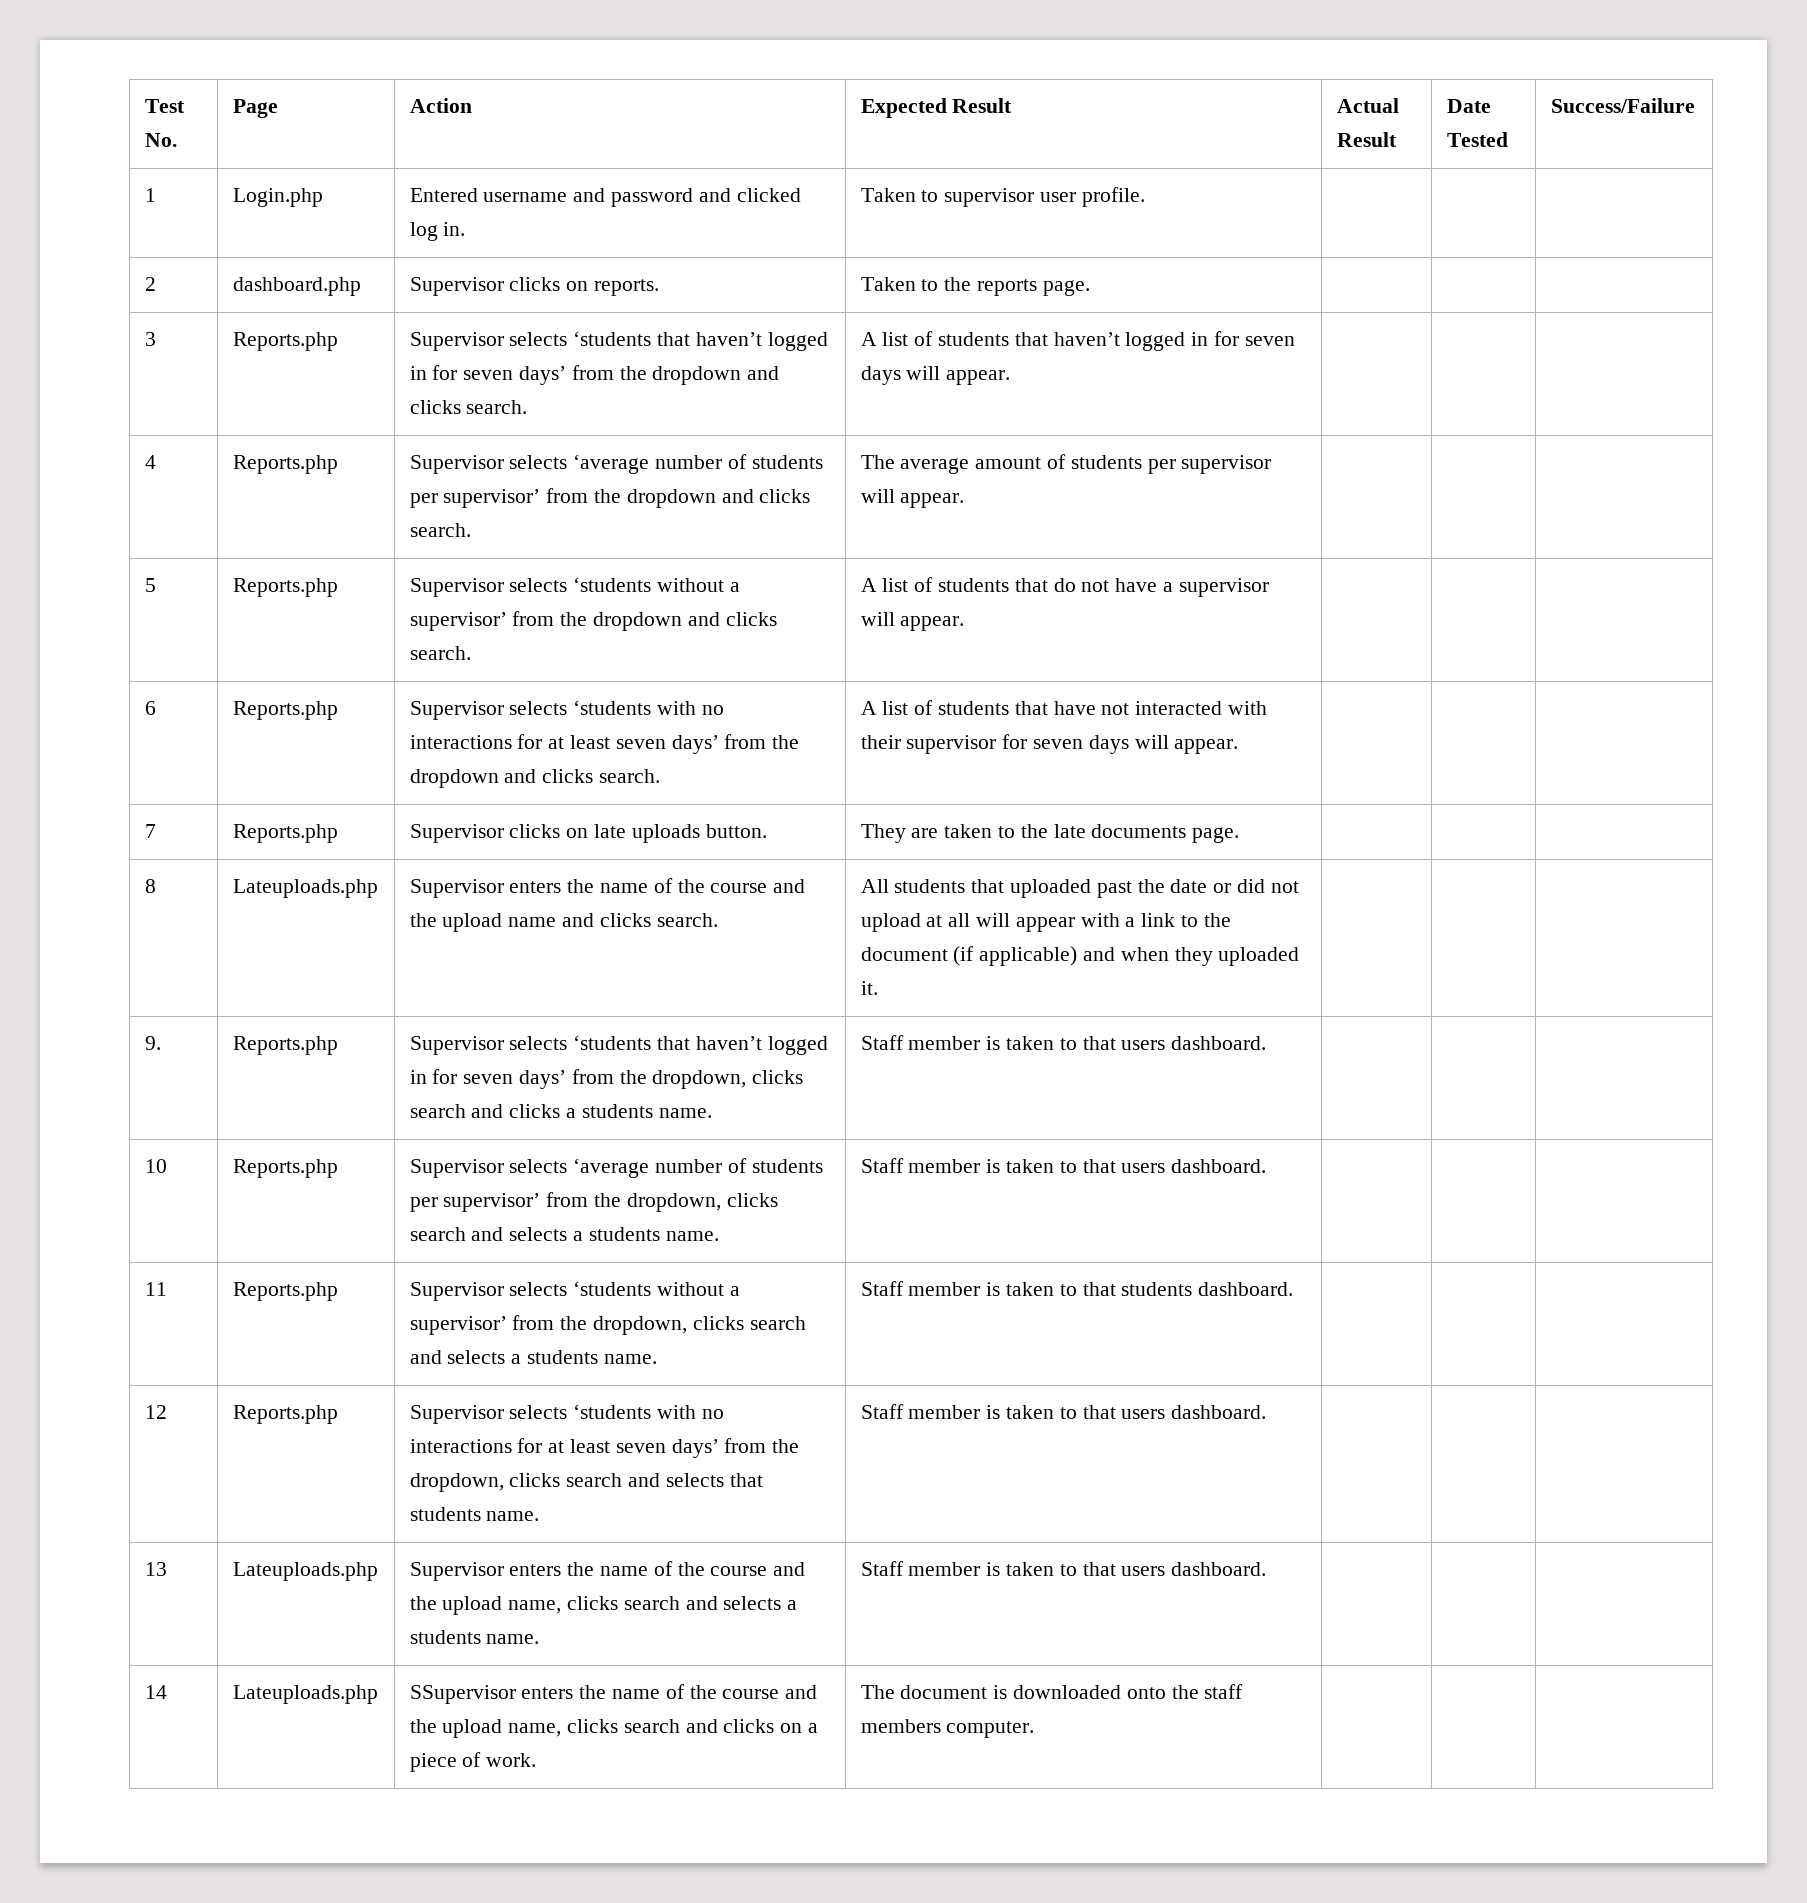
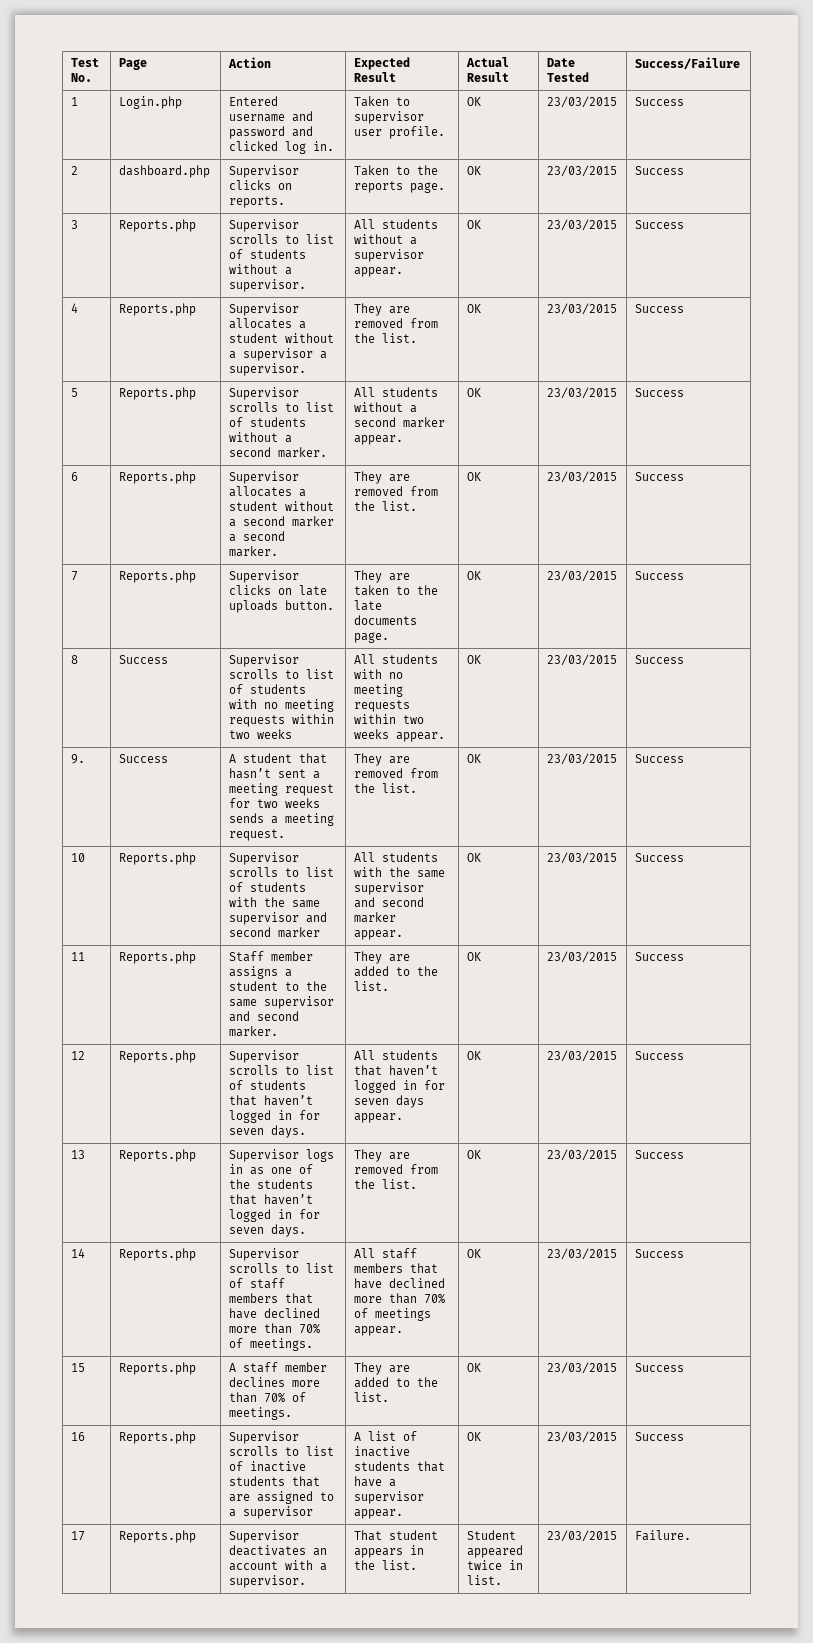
- 1 | Login.php | Entered username and password and clicked log in. | Taken to supervisor user profile. | | |
+ 1 | Login.php | Entered username and password and clicked log in. | Taken to supervisor user profile. | OK | 23/03/2015 | Success
- 2 | dashboard.php | Supervisor clicks on reports. | Taken to the reports page. | | |
+ 2 | dashboard.php | Supervisor clicks on reports. | Taken to the reports page. | OK | 23/03/2015 | Success
- 3 | Reports.php | Supervisor selects ‘students that haven’t logged in for seven days’ from the dropdown and clicks search. | A list of students that haven’t logged in for seven days will appear. | | |
- 4 | Reports.php | Supervisor selects ‘average number of students per supervisor’ from the dropdown and clicks search. | The average amount of students per supervisor will appear. | | |
- 5 | Reports.php | Supervisor selects ‘students without a supervisor’ from the dropdown and clicks search. | A list of students that do not have a supervisor will appear. | | |
- 6 | Reports.php | Supervisor selects ‘students with no interactions for at least seven days’ from the dropdown and clicks search. | A list of students that have not interacted with their supervisor for seven days will appear. | | |
+ 3 | Reports.php | Supervisor scrolls to list of students without a supervisor. | All students without a supervisor appear. | OK | 23/03/2015 | Success
+ 4 | Reports.php | Supervisor allocates a student without a supervisor a supervisor. | They are removed from the list. | OK | 23/03/2015 | Success
+ 5 | Reports.php | Supervisor scrolls to list of students without a second marker. | All students without a second marker appear. | OK | 23/03/2015 | Success
+ 6 | Reports.php | Supervisor allocates a student without a second marker a second marker. | They are removed from the list. | OK | 23/03/2015 | Success
- 7 | Reports.php | Supervisor clicks on late uploads button. | They are taken to the late documents page. | | |
+ 7 | Reports.php | Supervisor clicks on late uploads button. | They are taken to the late documents page. | OK | 23/03/2015 | Success
- Lateuploads.php | Supervisor enters the name of the course and the upload name and clicks search. | All students that uploaded past the date or did not upload at all will appear with a link to the document (if applicable) and when they uploaded it. | | |
- 9. | Reports.php | Supervisor selects ‘students that haven’t logged in for seven days’ from the dropdown, clicks search and clicks a students name. | Staff member is taken to that users dashboard. | | |
- 10 | Reports.php | Supervisor selects ‘average number of students per supervisor’ from the dropdown, clicks search and selects a students name. | Staff member is taken to that users dashboard. | | |
- 11 | Reports.php | Supervisor selects ‘students without a supervisor’ from the dropdown, clicks search and selects a students name. | Staff member is taken to that students dashboard. | | |
- 12 | Reports.php | Supervisor selects ‘students with no interactions for at least seven days’ from the dropdown, clicks search and selects that students name. | Staff member is taken to that users dashboard. | | |
- 13 | Lateuploads.php | Supervisor enters the name of the course and the upload name, clicks search and selects a students name. | Staff member is taken to that users dashboard. | | |
- 14 | Lateuploads.php | SSupervisor enters the name of the course and the upload name, clicks search and clicks on a piece of work. | The document is downloaded onto the staff members computer. | | |
+ Success | Supervisor scrolls to list of students with no meeting requests within two weeks | All students with no meeting requests within two weeks appear. | OK | 23/03/2015 | Success
+ 9. | Success | A student that hasn’t sent a meeting request for two weeks sends a meeting request. | They are removed from the list. | OK | 23/03/2015 | Success
+ 10 | Reports.php | Supervisor scrolls to list of students with the same supervisor and second marker | All students with the same supervisor and second marker appear. | OK | 23/03/2015 | Success
+ 11 | Reports.php | Staff member assigns a student to the same supervisor and second marker. | They are added to the list. | OK | 23/03/2015 | Success
+ 12 | Reports.php | Supervisor scrolls to list of students that haven’t logged in for seven days. | All students that haven’t logged in for seven days appear. | OK | 23/03/2015 | Success
+ 13 | Reports.php | Supervisor logs in as one of the students that haven’t logged in for seven days. | They are removed from the list. | OK | 23/03/2015 | Success
+ 14 | Reports.php | Supervisor scrolls to list of staff members that have declined more than 70% of meetings. | All staff members that have declined more than 70% of meetings appear. | OK | 23/03/2015 | Success
+ 15 | Reports.php | A staff member declines more than 70% of meetings. | They are added to the list. | OK | 23/03/2015 | Success
+ 16 | Reports.php | Supervisor scrolls to list of inactive students that are assigned to a supervisor | A list of inactive students that have a supervisor appear. | OK | 23/03/2015 | Success
+ 17 | Reports.php | Supervisor deactivates an account with a supervisor. | That student appears in the list. | Student appeared twice in list. | 23/03/2015 | Failure.

